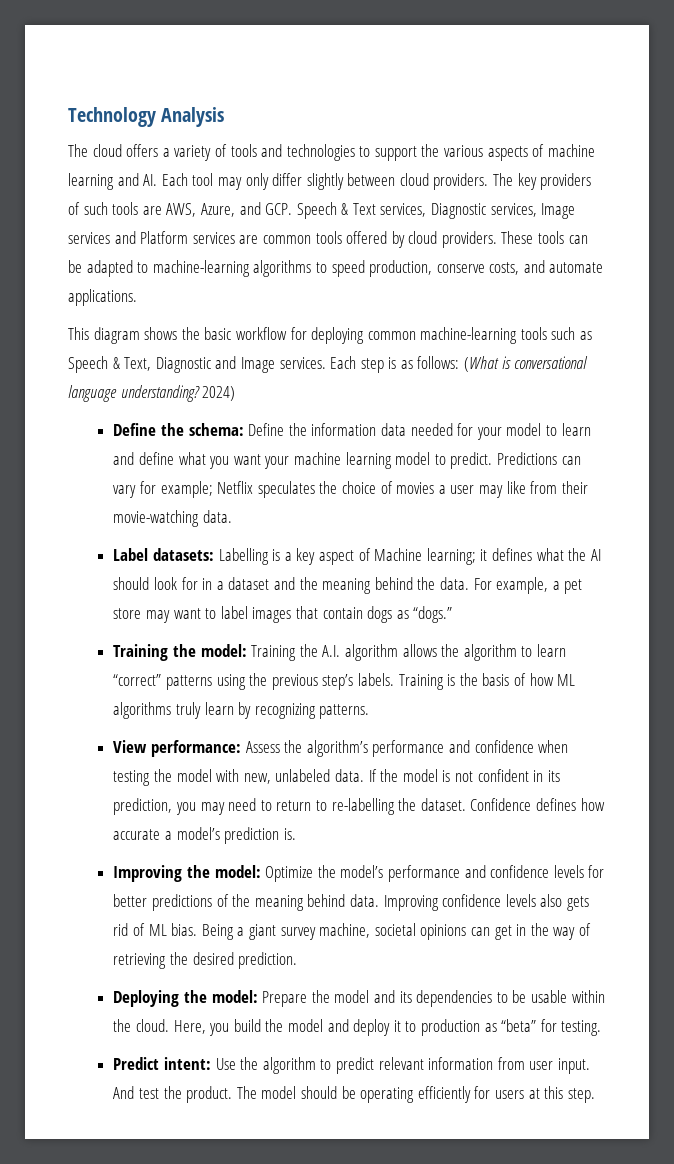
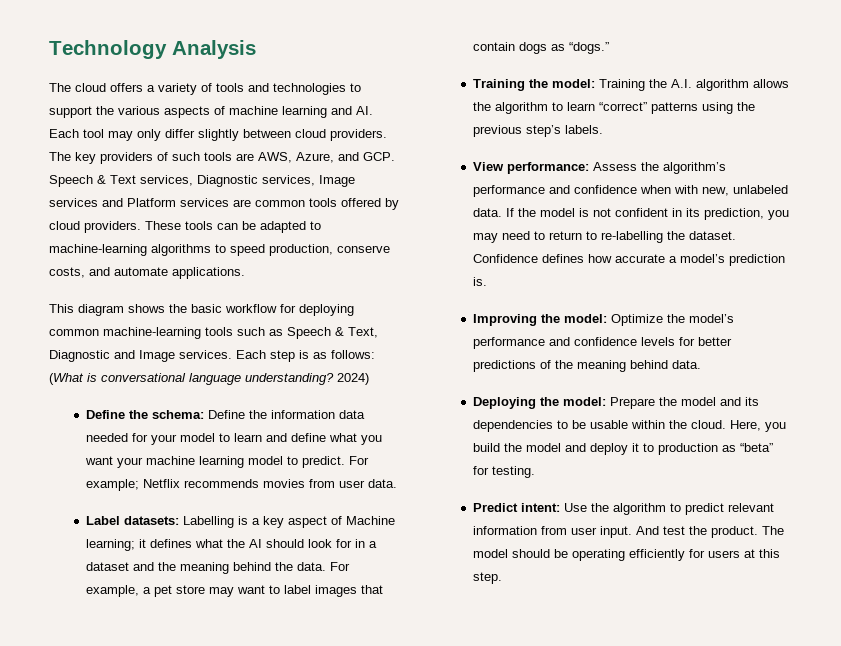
- Predictions can vary for example; Netflix speculates the choice of movies a user may like from their movie-watching data.
+ For example; Netflix recommends movies from user data.
- Training is the basis of how ML algorithms truly learn by recognizing patterns.
- View performance: Assess the algorithm’s performance and confidence when testing the model with new, unlabeled data.
+ View performance: Assess the algorithm’s performance and confidence when with new, unlabeled data.
- Improving confidence levels also gets rid of ML bias. Being a giant survey machine, societal opinions can get in the way of retrieving the desired prediction.

